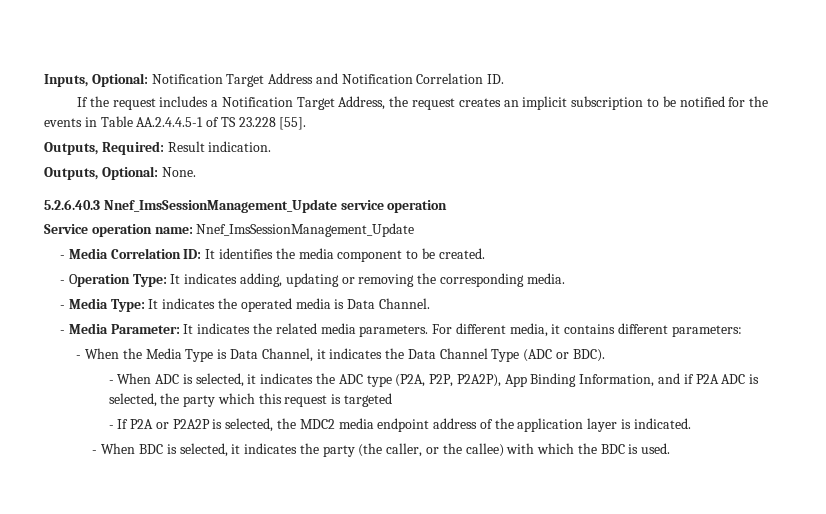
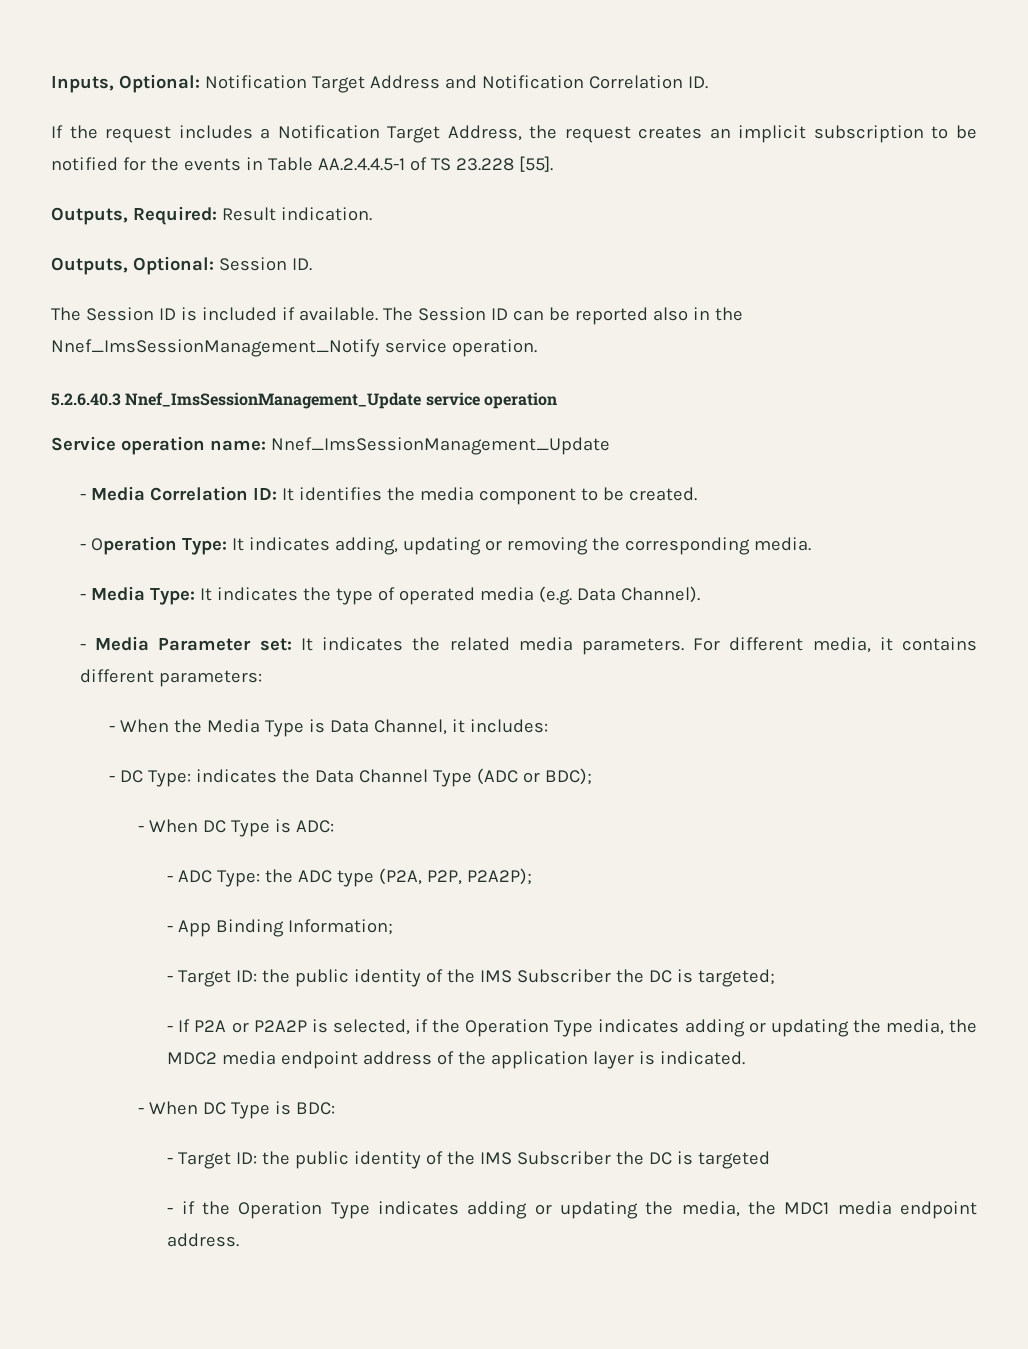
- Outputs, Optional: None.
+ Outputs, Optional: Session ID.
+ The Session ID is included if available. The Session ID can be reported also in the Nnef_ImsSessionManagement_Notify service operation.
- - Media Type: It indicates the operated media is Data Channel.
- - Media Parameter: It indicates the related media parameters.
+ - Media Type: It indicates the type of operated media (e.g. Data Channel).
+ - Media Parameter set: It indicates the related media parameters.
- - When the Media Type is Data Channel, it indicates the Data Channel Type (ADC or BDC).
- - When ADC is selected, it indicates the ADC type (P2A, P2P, P2A2P), App Binding Information, and if P2A ADC is selected, the party which this request is targeted
+ - When the Media Type is Data Channel, it includes:
+ - DC Type: indicates the Data Channel Type (ADC or BDC);
+ - When DC Type is ADC:
+ - ADC Type: the ADC type (P2A, P2P, P2A2P);
+ - App Binding Information;
+ - Target ID: the public identity of the IMS Subscriber the DC is targeted;
- - If P2A or P2A2P is selected, the MDC2 media endpoint address of the application layer is indicated.
+ - If P2A or P2A2P is selected, if the Operation Type indicates adding or updating the media, the MDC2 media endpoint address of the application layer is indicated.
- - When BDC is selected, it indicates the party (the caller, or the callee) with which the BDC is used.
+ - When DC Type is BDC:
+ - Target ID: the public identity of the IMS Subscriber the DC is targeted
+ - if the Operation Type indicates adding or updating the media, the MDC1 media endpoint address.

